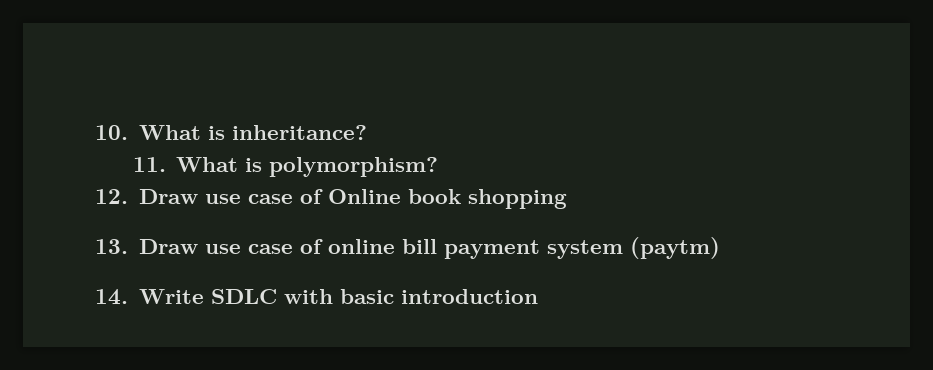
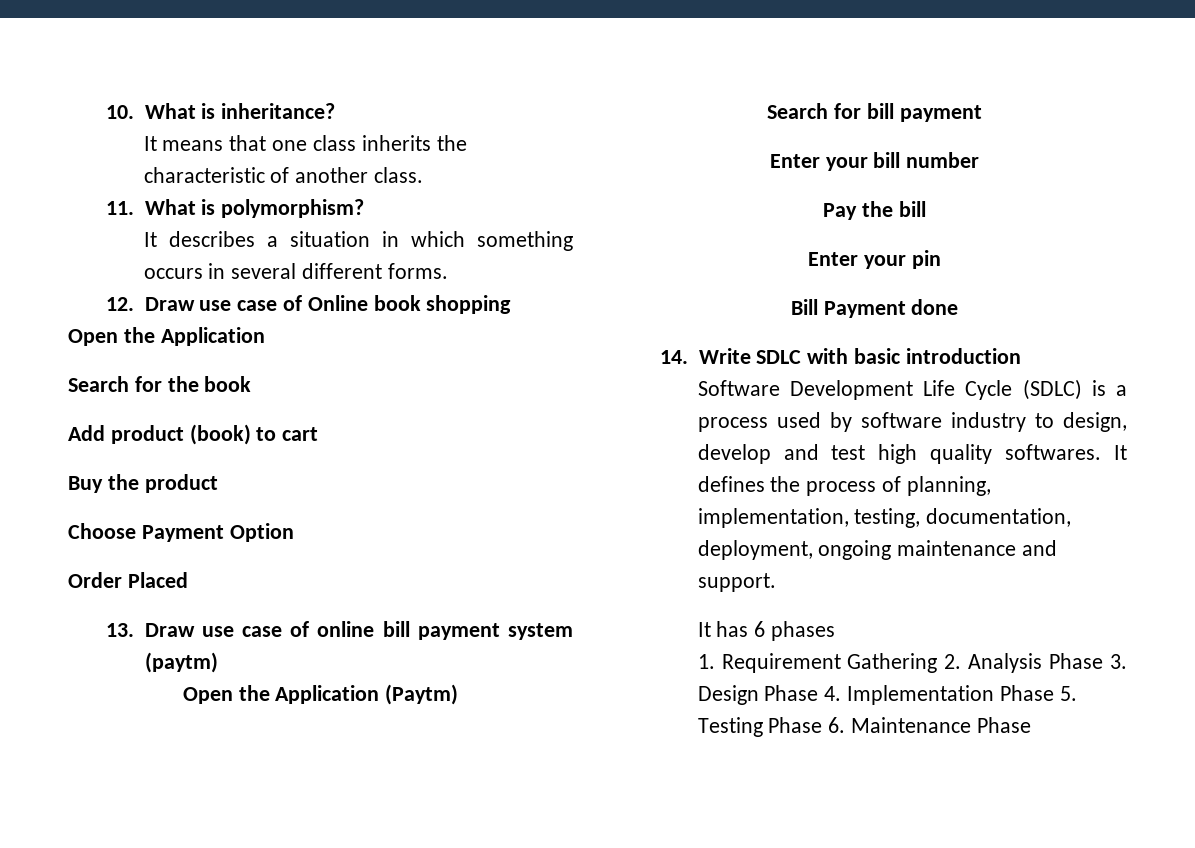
+ It means that one class inherits the characteristic of another class.
  11. What is polymorphism?
+ It describes a situation in which something occurs in several different forms.
  12. Draw use case of Online book shopping
+ Open the Application
+ Search for the book
+ Add product (book) to cart
+ Buy the product
+ Choose Payment Option
+ Order Placed
+ Open the Application (Paytm)
+ Search for bill payment
+ Enter your bill number
+ Pay the bill
+ Enter your pin
+ Bill Payment done
+ Software Development Life Cycle (SDLC) is a process used by software industry to design, develop and test high quality softwares. It defines the process of planning, implementation, testing, documentation, deployment, ongoing maintenance and support.
+ It has 6 phases
+ 1. Requirement Gathering 2. Analysis Phase 3. Design Phase 4. Implementation Phase 5. Testing Phase 6. Maintenance Phase

